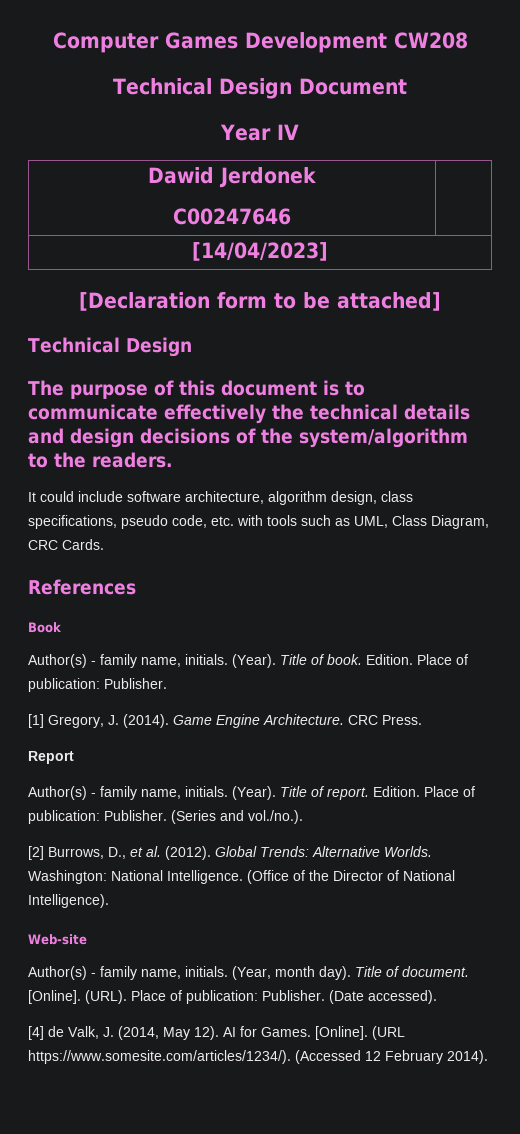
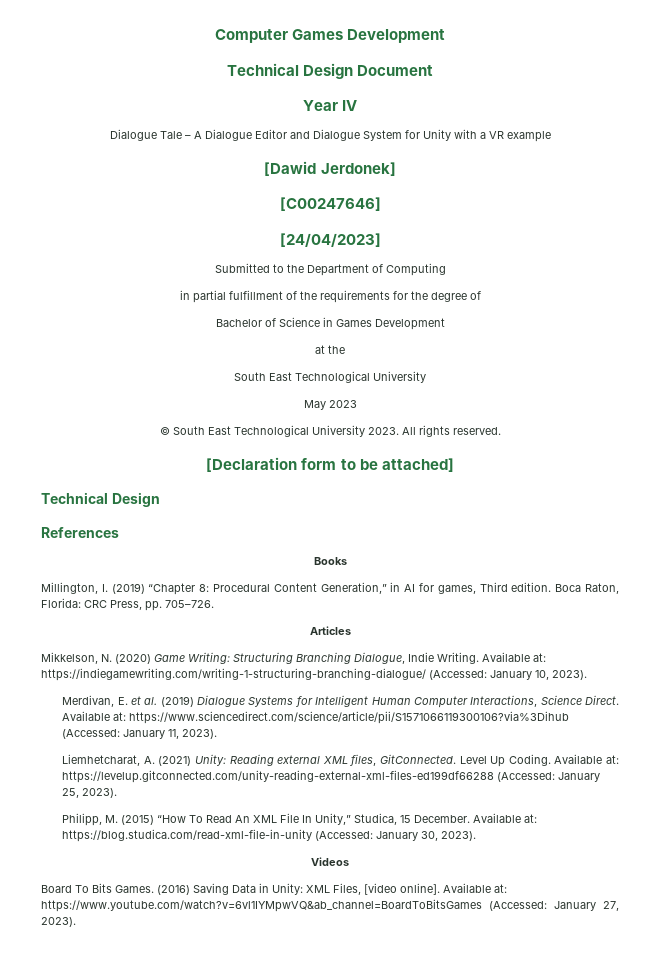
- Computer Games Development CW208
+ Computer Games Development
- Dawid Jerdonek
- C00247646 |
- [14/04/2023]
+ Dialogue Tale – A Dialogue Editor and Dialogue System for Unity with a VR example
+ [Dawid Jerdonek]
+ [C00247646]
+ [24/04/2023]
+ Submitted to the Department of Computing
+ in partial fulfillment of the requirements for the degree of
+ Bachelor of Science in Games Development
+ at the
+ South East Technological University
+ May 2023
+ © South East Technological University 2023. All rights reserved.
- The purpose of this document is to communicate effectively the technical details and design decisions of the system/algorithm to the readers.
- It could include software architecture, algorithm design, class specifications, pseudo code, etc. with tools such as UML, Class Diagram, CRC Cards.
  References
- Book
- Author(s) - family name, initials. (Year). Title of book. Edition. Place of publication: Publisher.
- [1] Gregory, J. (2014). Game Engine Architecture. CRC Press.
- Report
- Author(s) - family name, initials. (Year). Title of report. Edition. Place of publication: Publisher. (Series and vol./no.).
- [2] Burrows, D., et al. (2012). Global Trends: Alternative Worlds. Washington: National Intelligence. (Office of the Director of National Intelligence).
- Web-site
- Author(s) - family name, initials. (Year, month day). Title of document. [Online]. (URL). Place of publication: Publisher. (Date accessed).
- [4] de Valk, J. (2014, May 12). AI for Games. [Online]. (URL https://www.somesite.com/articles/1234/). (Accessed 12 February 2014).
+ Books
+ Millington, I. (2019) “Chapter 8: Procedural Content Generation,” in AI for games, Third edition. Boca Raton, Florida: CRC Press, pp. 705–726.
+ Articles
+ Mikkelson, N. (2020) Game Writing: Structuring Branching Dialogue, Indie Writing. Available at: https://indiegamewriting.com/writing-1-structuring-branching-dialogue/ (Accessed: January 10, 2023).
+ Merdivan, E. et al. (2019) Dialogue Systems for Intelligent Human Computer Interactions, Science Direct. Available at: https://www.sciencedirect.com/science/article/pii/S1571066119300106?via%3Dihub (Accessed: January 11, 2023).
+ Liemhetcharat, A. (2021) Unity: Reading external XML files, GitConnected. Level Up Coding. Available at: https://levelup.gitconnected.com/unity-reading-external-xml-files-ed199df66288 (Accessed: January 25, 2023).
+ Philipp, M. (2015) “How To Read An XML File In Unity,” Studica, 15 December. Available at: https://blog.studica.com/read-xml-file-in-unity (Accessed: January 30, 2023).
+ Videos
+ Board To Bits Games. (2016) Saving Data in Unity: XML Files, [video online]. Available at: https://www.youtube.com/watch?v=6vl1IYMpwVQ&ab_channel=BoardToBitsGames (Accessed: January 27, 2023).

